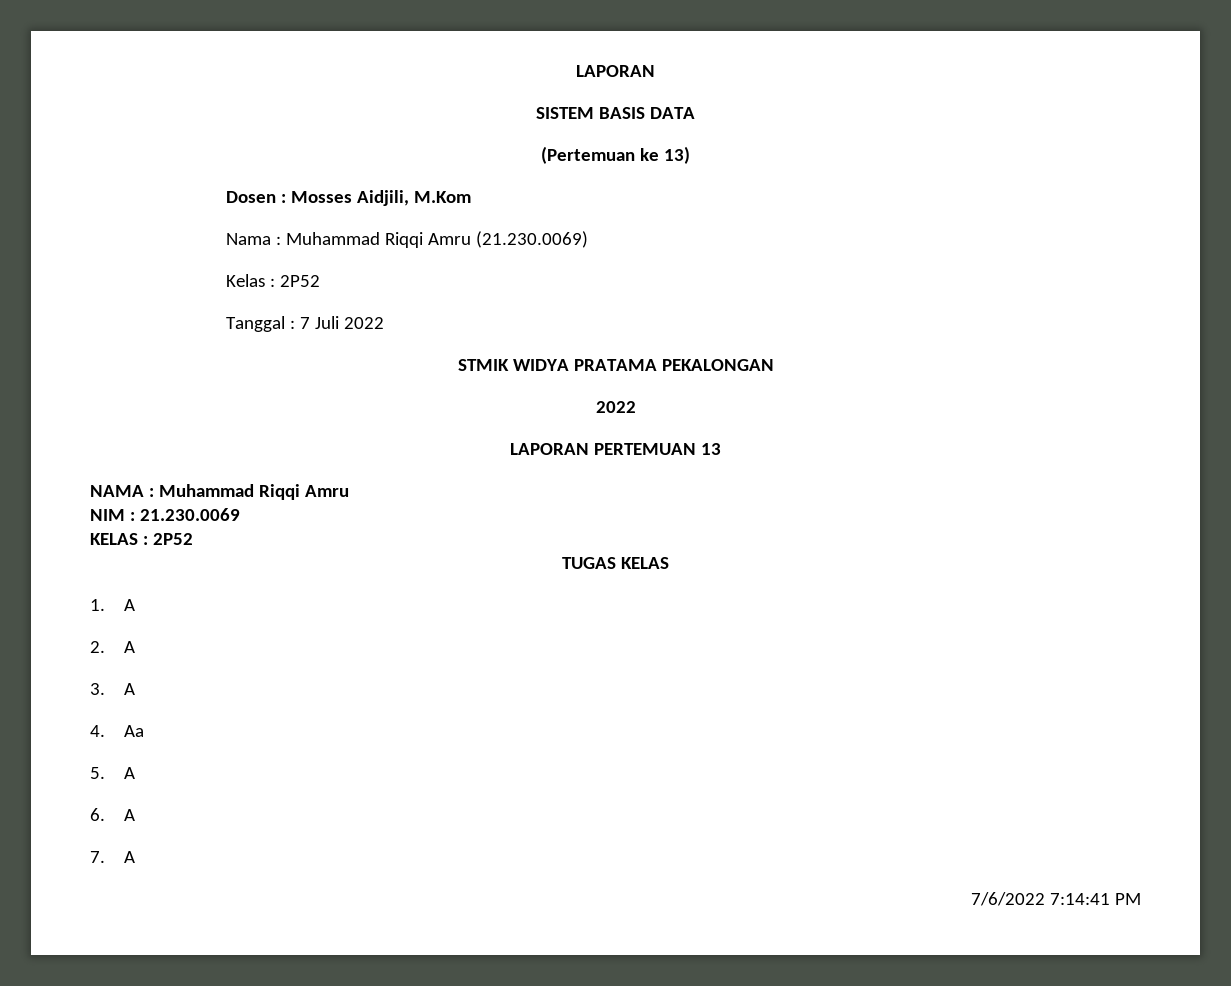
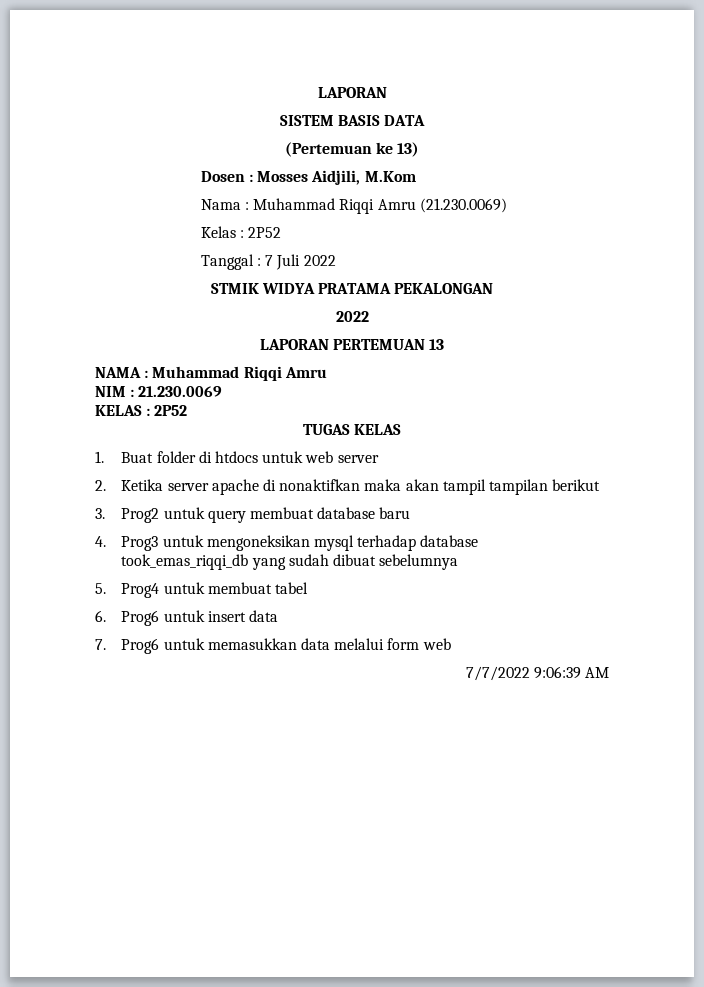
- 1. A
- 2. A
- 3. A
- 4. Aa
- 5. A
- 6. A
- 7. A
- 7/6/2022 7:14:41 PM
+ 1. Buat folder di htdocs untuk web server
+ 2. Ketika server apache di nonaktifkan maka akan tampil tampilan berikut
+ 3. Prog2 untuk query membuat database baru
+ 4. Prog3 untuk mengoneksikan mysql terhadap database took_emas_riqqi_db yang sudah dibuat sebelumnya
+ 5. Prog4 untuk membuat tabel
+ 6. Prog6 untuk insert data
+ 7. Prog6 untuk memasukkan data melalui form web
+ 7/7/2022 9:06:39 AM

